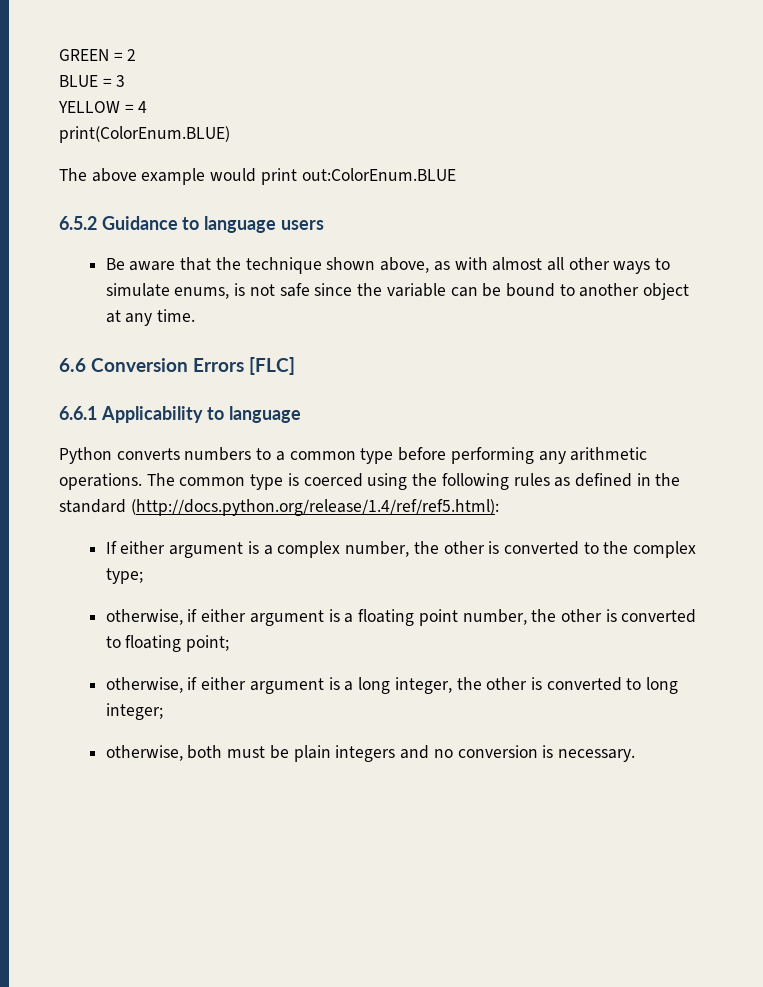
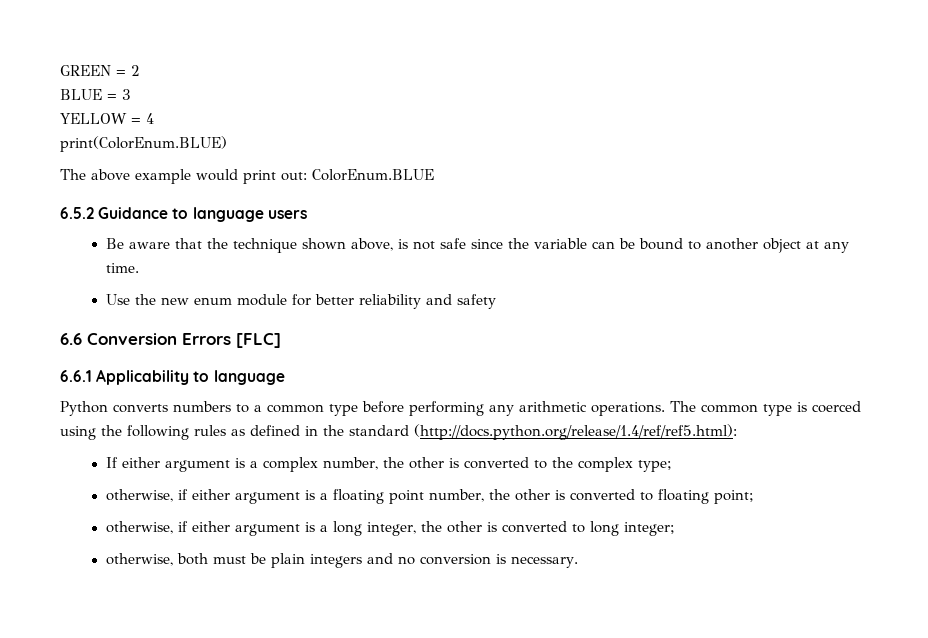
- The above example would print out:ColorEnum.BLUE
+ The above example would print out: ColorEnum.BLUE
- Be aware that the technique shown above, as with almost all other ways to simulate enums, is not safe since the variable can be bound to another object at any time.
+ Be aware that the technique shown above, is not safe since the variable can be bound to another object at any time.
+ Use the new enum module for better reliability and safety

